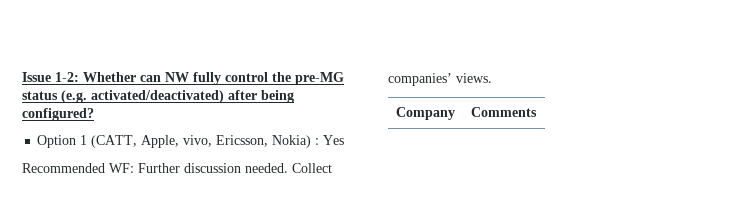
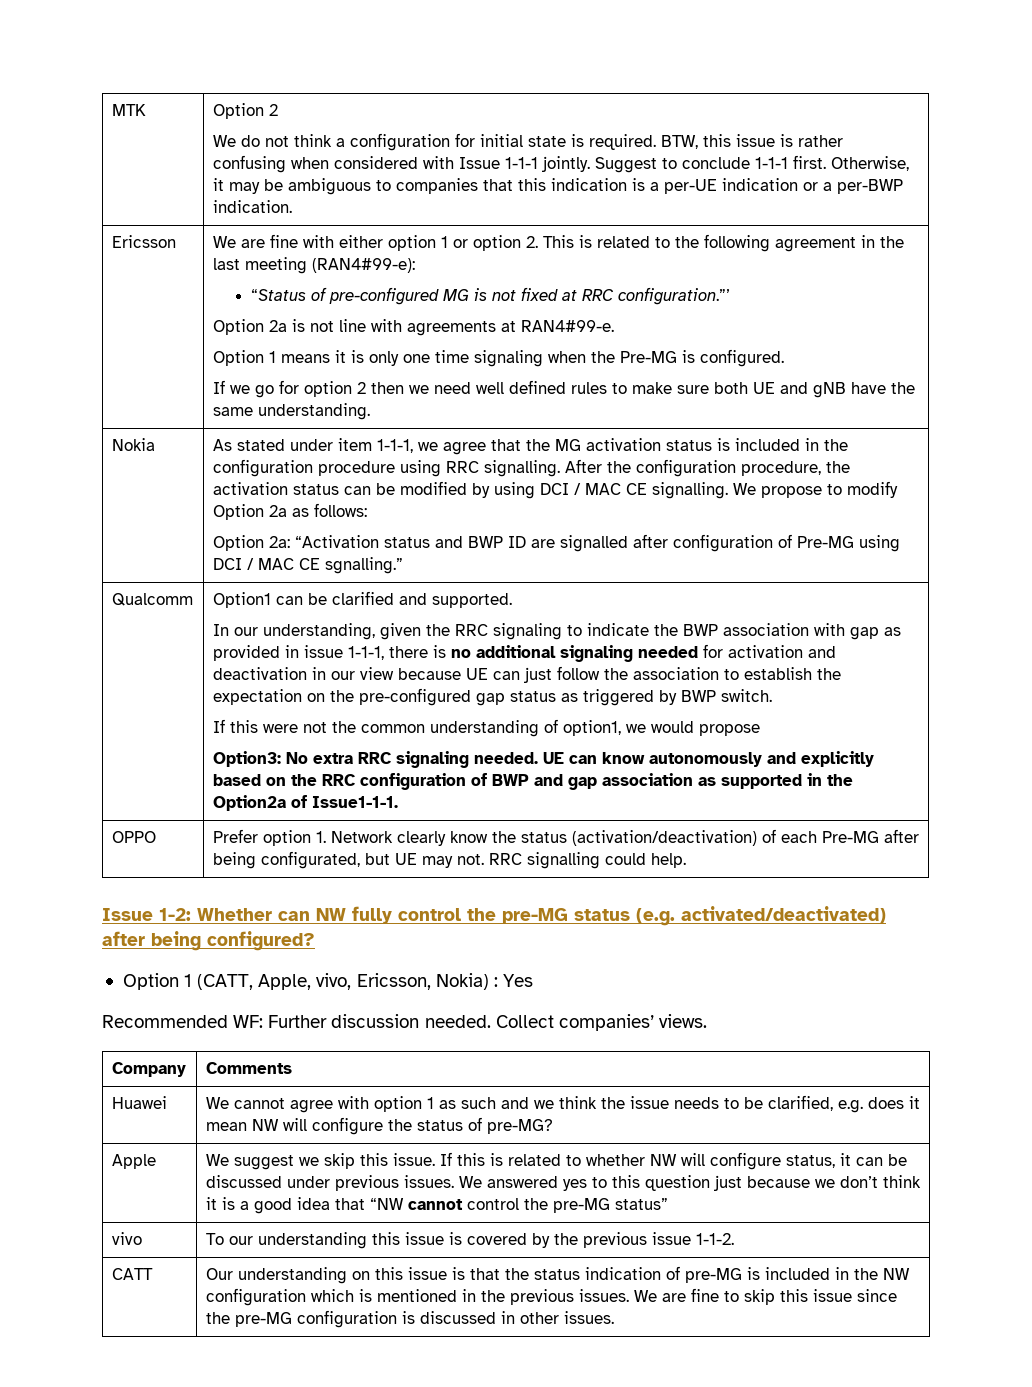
+ MTK | Option 2
+ We do not think a configuration for initial state is required. BTW, this issue is rather confusing when considered with Issue 1-1-1 jointly. Suggest to conclude 1-1-1 first. Otherwise, it may be ambiguous to companies that this indication is a per-UE indication or a per-BWP indication.
+ Ericsson | We are fine with either option 1 or option 2. This is related to the following agreement in the last meeting (RAN4#99-e):
+ “Status of pre-configured MG is not fixed at RRC configuration.”’
+ Option 2a is not line with agreements at RAN4#99-e.
+ Option 1 means it is only one time signaling when the Pre-MG is configured.
+ If we go for option 2 then we need well defined rules to make sure both UE and gNB have the same understanding.
+ Nokia | As stated under item 1-1-1, we agree that the MG activation status is included in the configuration procedure using RRC signalling. After the configuration procedure, the activation status can be modified by using DCI / MAC CE signalling. We propose to modify Option 2a as follows:
+ Option 2a: “Activation status and BWP ID are signalled after configuration of Pre-MG using DCI / MAC CE sgnalling.”
+ Qualcomm | Option1 can be clarified and supported.
+ In our understanding, given the RRC signaling to indicate the BWP association with gap as provided in issue 1-1-1, there is no additional signaling needed for activation and deactivation in our view because UE can just follow the association to establish the expectation on the pre-configured gap status as triggered by BWP switch.
+ If this were not the common understanding of option1, we would propose
+ Option3: No extra RRC signaling needed. UE can know autonomously and explicitly based on the RRC configuration of BWP and gap association as supported in the Option2a of Issue1-1-1.
+ OPPO | Prefer option 1. Network clearly know the status (activation/deactivation) of each Pre-MG after being configurated, but UE may not. RRC signalling could help.
+ Huawei | We cannot agree with option 1 as such and we think the issue needs to be clarified, e.g. does it mean NW will configure the status of pre-MG?
+ Apple | We suggest we skip this issue. If this is related to whether NW will configure status, it can be discussed under previous issues. We answered yes to this question just because we don’t think it is a good idea that “NW cannot control the pre-MG status”
+ vivo | To our understanding this issue is covered by the previous issue 1-1-2.
+ CATT | Our understanding on this issue is that the status indication of pre-MG is included in the NW configuration which is mentioned in the previous issues. We are fine to skip this issue since the pre-MG configuration is discussed in other issues.

